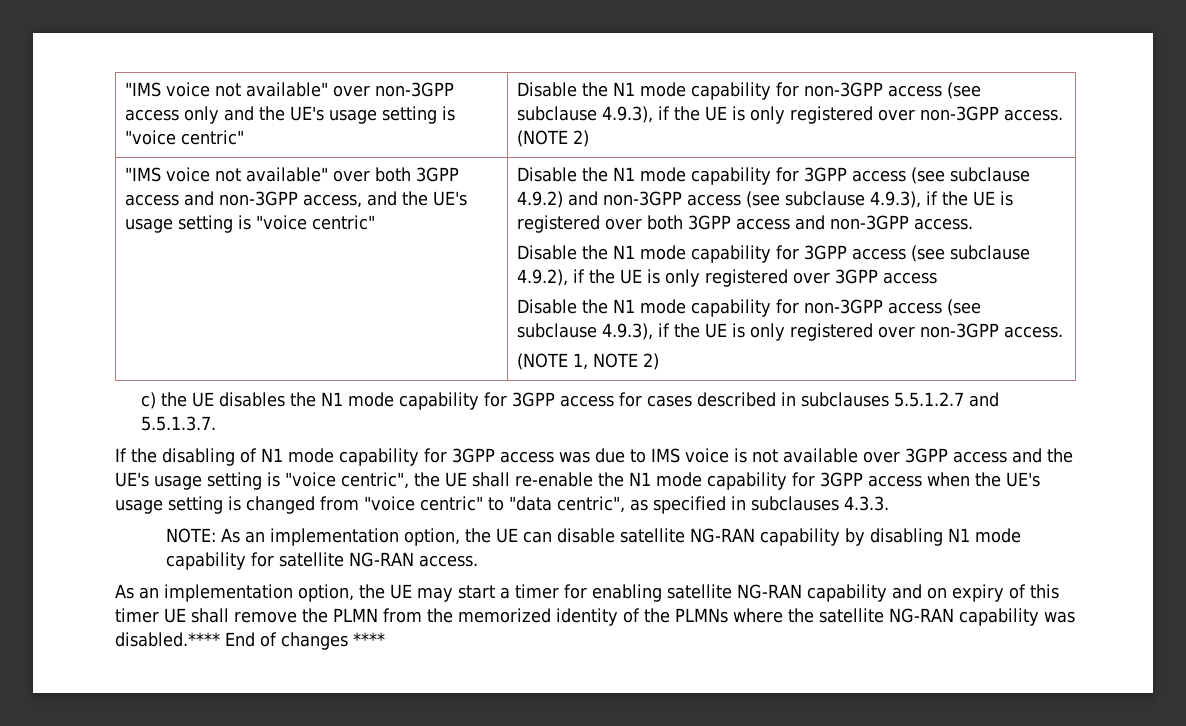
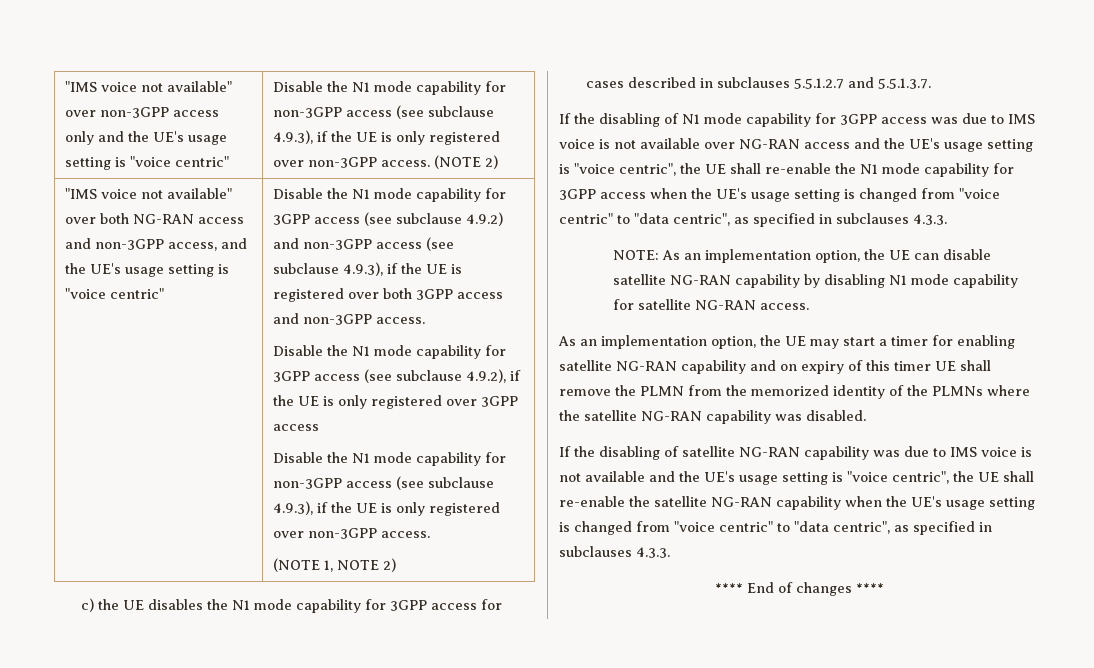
- "IMS voice not available" over both 3GPP access and non-3GPP access, and the UE's usage setting is "voice centric"
+ "IMS voice not available" over both NG-RAN access and non-3GPP access, and the UE's usage setting is "voice centric"
- If the disabling of N1 mode capability for 3GPP access was due to IMS voice is not available over 3GPP access and the UE's usage setting is "voice centric", the UE shall re-enable the N1 mode capability for 3GPP access when the UE's usage setting is changed from "voice centric" to "data centric", as specified in subclauses 4.3.3.
+ If the disabling of N1 mode capability for 3GPP access was due to IMS voice is not available over NG-RAN access and the UE's usage setting is "voice centric", the UE shall re-enable the N1 mode capability for 3GPP access when the UE's usage setting is changed from "voice centric" to "data centric", as specified in subclauses 4.3.3.
- As an implementation option, the UE may start a timer for enabling satellite NG-RAN capability and on expiry of this timer UE shall remove the PLMN from the memorized identity of the PLMNs where the satellite NG-RAN capability was disabled.**** End of changes ****
+ As an implementation option, the UE may start a timer for enabling satellite NG-RAN capability and on expiry of this timer UE shall remove the PLMN from the memorized identity of the PLMNs where the satellite NG-RAN capability was disabled.
+ If the disabling of satellite NG-RAN capability was due to IMS voice is not available and the UE's usage setting is "voice centric", the UE shall re-enable the satellite NG-RAN capability when the UE's usage setting is changed from "voice centric" to "data centric", as specified in subclauses 4.3.3.
+ **** End of changes ****

